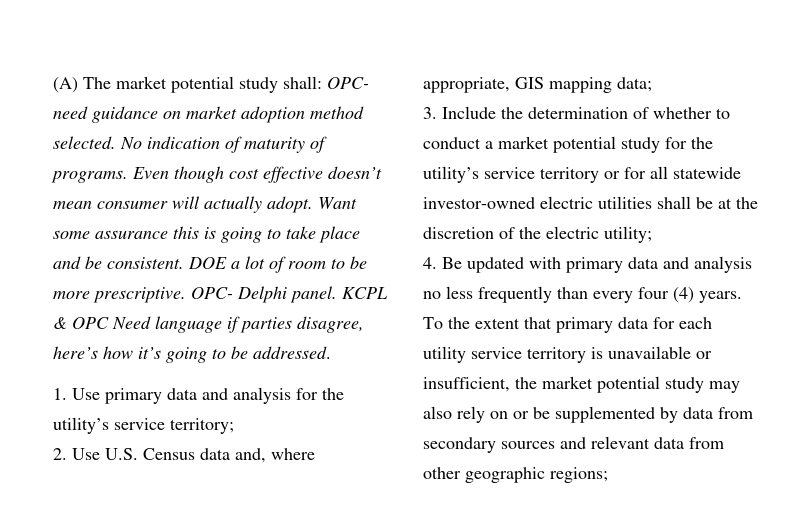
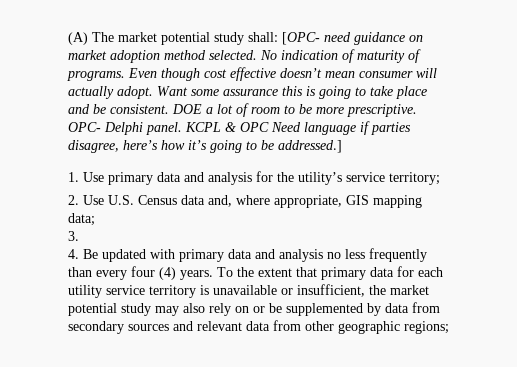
- (A) The market potential study shall: OPC- need guidance on market adoption method selected.
+ (A) The market potential study shall: [OPC- need guidance on market adoption method selected.
- KCPL & OPC Need language if parties disagree, here’s how it’s going to be addressed.
+ KCPL & OPC Need language if parties disagree, here’s how it’s going to be addressed.]
- 3. Include the determination of whether to conduct a market potential study for the utility’s service territory or for all statewide investor-owned electric utilities shall be at the discretion of the electric utility;
+ 3.

